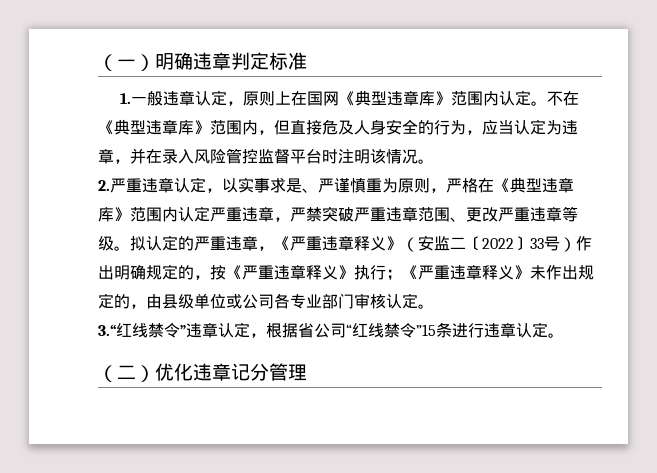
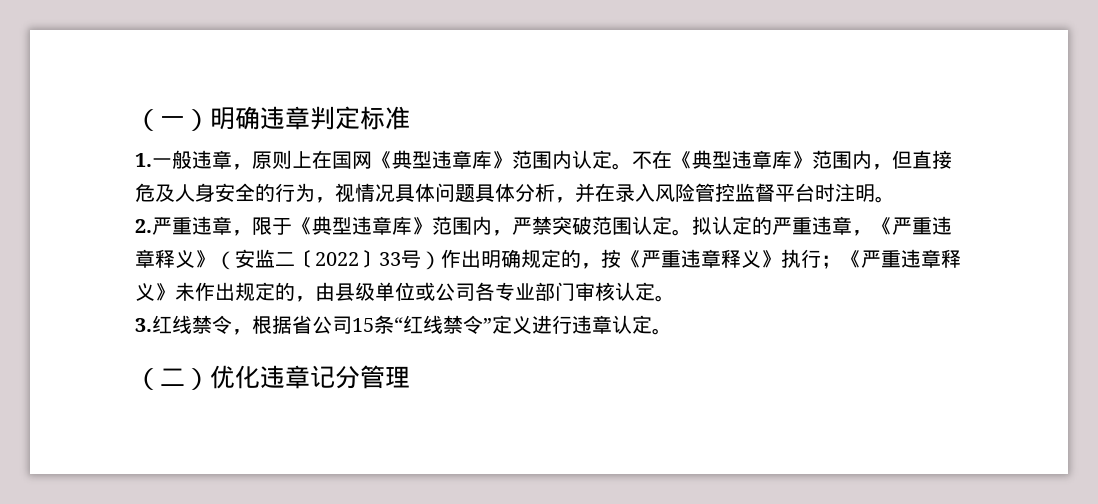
- 1.一般违章认定，原则上在国网《典型违章库》范围内认定。
+ 1.一般违章，原则上在国网《典型违章库》范围内认定。
- 不在《典型违章库》范围内，但直接危及人身安全的行为，应当认定为违章，并在录入风险管控监督平台时注明该情况。
+ 不在《典型违章库》范围内，但直接危及人身安全的行为，视情况具体问题具体分析，并在录入风险管控监督平台时注明。
- 2.严重违章认定，以实事求是、严谨慎重为原则，严格在《典型违章库》范围内认定严重违章，严禁突破严重违章范围、更改严重违章等级。
+ 2.严重违章，限于《典型违章库》范围内，严禁突破范围认定。
- 3.“红线禁令”违章认定，根据省公司“红线禁令”15条进行违章认定。
+ 3.红线禁令，根据省公司15条“红线禁令”定义进行违章认定。

